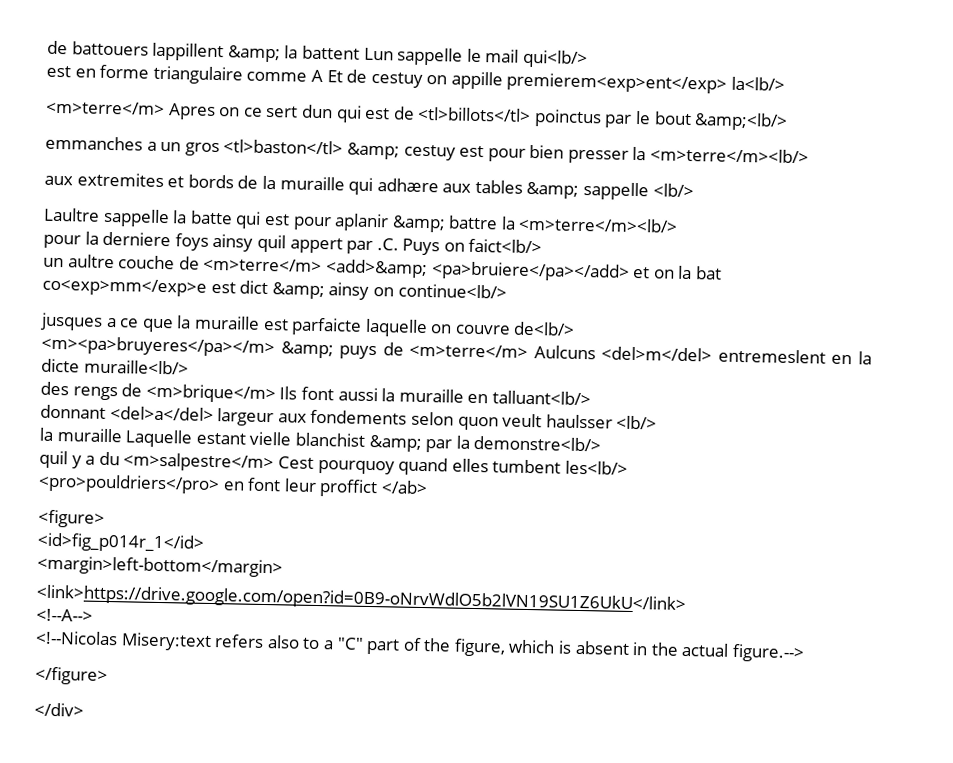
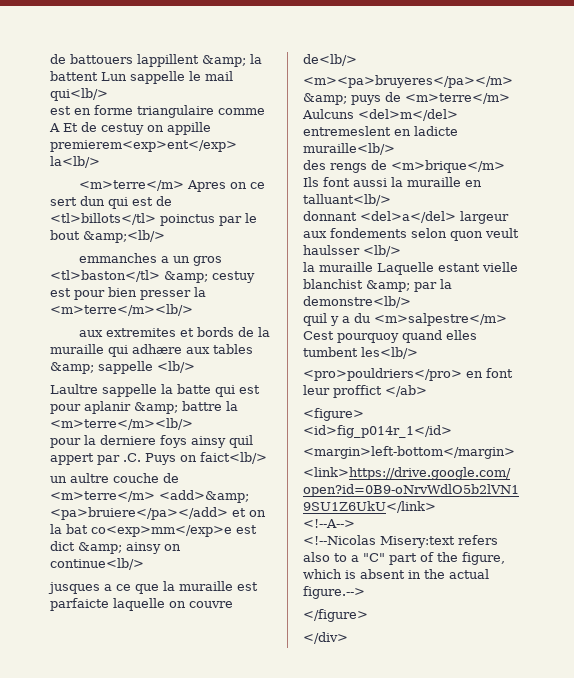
- <m><pa>bruyeres</pa></m> &amp; puys de <m>terre</m> Aulcuns <del>m</del> entremeslent en la dicte muraille<lb/>
+ <m><pa>bruyeres</pa></m> &amp; puys de <m>terre</m> Aulcuns <del>m</del> entremeslent en ladicte muraille<lb/>

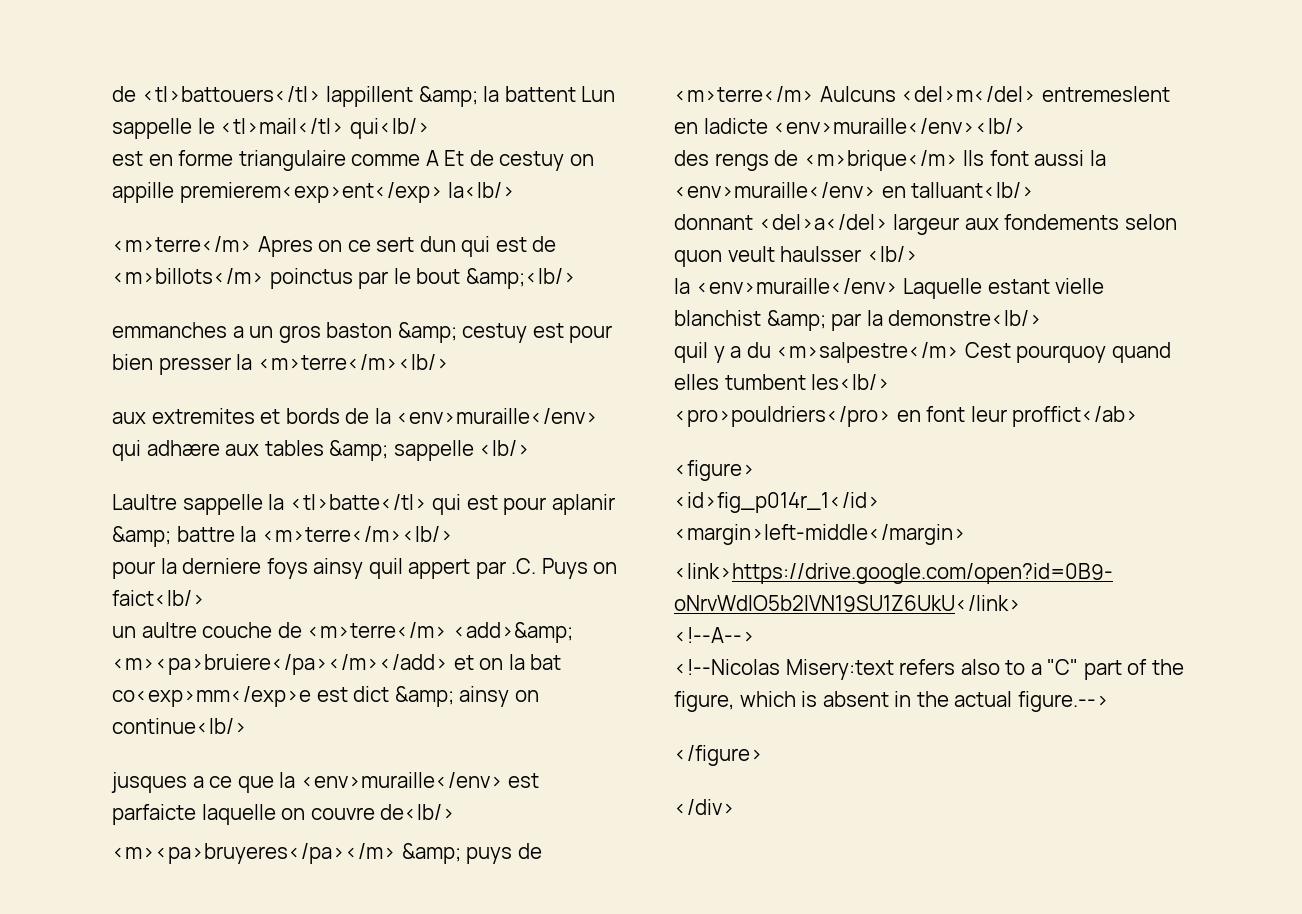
- de battouers lappillent &amp; la battent Lun sappelle le mail qui<lb/>
+ de <tl>battouers</tl> lappillent &amp; la battent Lun sappelle le <tl>mail</tl> qui<lb/>
- <m>terre</m> Apres on ce sert dun qui est de <tl>billots</tl> poinctus par le bout &amp;<lb/>
+ <m>terre</m> Apres on ce sert dun qui est de <m>billots</m> poinctus par le bout &amp;<lb/>
- emmanches a un gros <tl>baston</tl> &amp; cestuy est pour bien presser la <m>terre</m><lb/>
+ emmanches a un gros baston &amp; cestuy est pour bien presser la <m>terre</m><lb/>
- aux extremites et bords de la muraille qui adhære aux tables &amp; sappelle <lb/>
+ aux extremites et bords de la <env>muraille</env> qui adhære aux tables &amp; sappelle <lb/>
- Laultre sappelle la batte qui est pour aplanir &amp; battre la <m>terre</m><lb/>
+ Laultre sappelle la <tl>batte</tl> qui est pour aplanir &amp; battre la <m>terre</m><lb/>
- un aultre couche de <m>terre</m> <add>&amp; <pa>bruiere</pa></add> et on la bat co<exp>mm</exp>e est dict &amp; ainsy on continue<lb/>
+ un aultre couche de <m>terre</m> <add>&amp; <m><pa>bruiere</pa></m></add> et on la bat co<exp>mm</exp>e est dict &amp; ainsy on continue<lb/>
- jusques a ce que la muraille est parfaicte laquelle on couvre de<lb/>
+ jusques a ce que la <env>muraille</env> est parfaicte laquelle on couvre de<lb/>
- <m><pa>bruyeres</pa></m> &amp; puys de <m>terre</m> Aulcuns <del>m</del> entremeslent en ladicte muraille<lb/>
+ <m><pa>bruyeres</pa></m> &amp; puys de <m>terre</m> Aulcuns <del>m</del> entremeslent en ladicte <env>muraille</env><lb/>
- des rengs de <m>brique</m> Ils font aussi la muraille en talluant<lb/>
+ des rengs de <m>brique</m> Ils font aussi la <env>muraille</env> en talluant<lb/>
- la muraille Laquelle estant vielle blanchist &amp; par la demonstre<lb/>
+ la <env>muraille</env> Laquelle estant vielle blanchist &amp; par la demonstre<lb/>
- <pro>pouldriers</pro> en font leur proffict </ab>
+ <pro>pouldriers</pro> en font leur proffict</ab>
- <margin>left-bottom</margin>
+ <margin>left-middle</margin>

